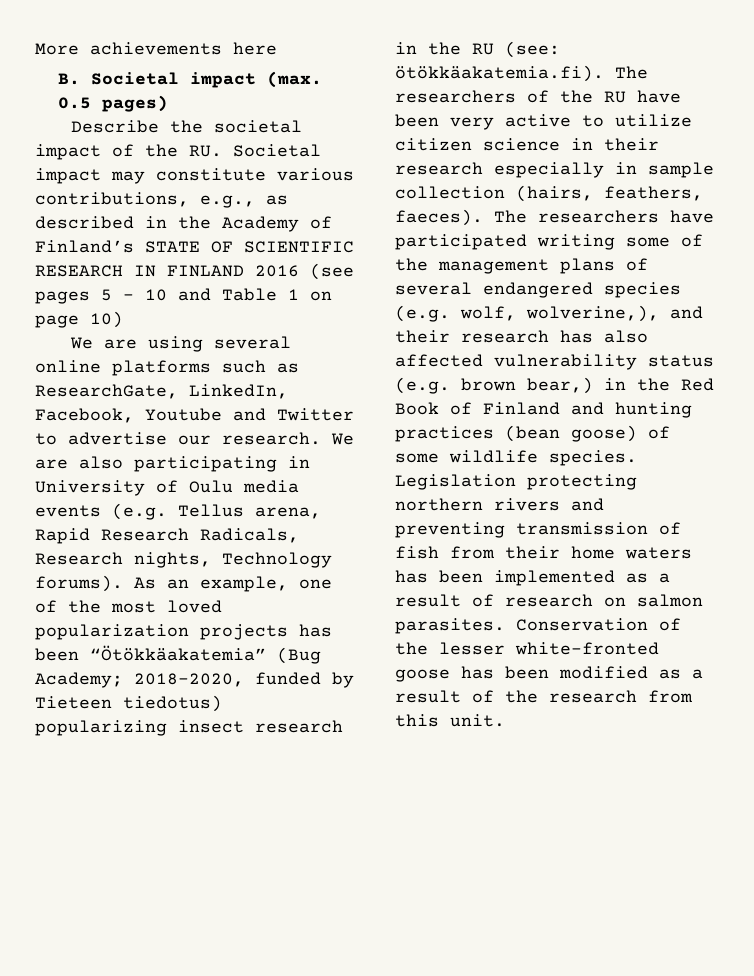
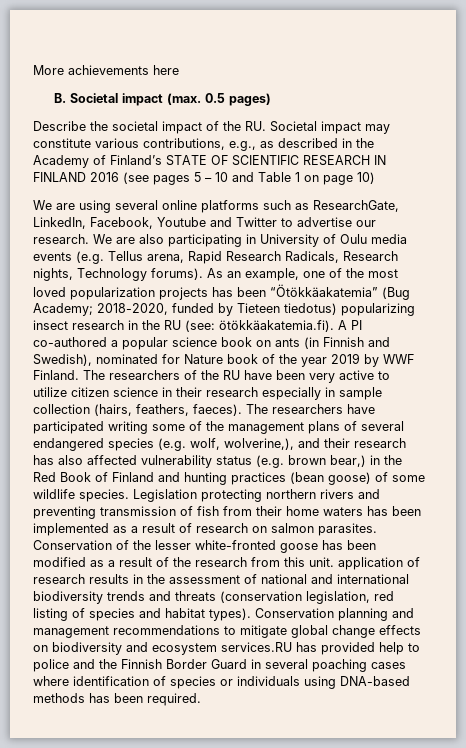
- As an example, one of the most loved popularization projects has been “Ötökkäakatemia” (Bug Academy; 2018-2020, funded by Tieteen tiedotus) popularizing insect research in the RU (see: ötökkäakatemia.fi). The researchers of the RU have been very active to utilize citizen science in their research especially in sample collection (hairs, feathers, faeces).
+ As an example, one of the most loved popularization projects has been “Ötökkäakatemia” (Bug Academy; 2018-2020, funded by Tieteen tiedotus) popularizing insect research in the RU (see: ötökkäakatemia.fi). A PI co-authored a popular science book on ants (in Finnish and Swedish), nominated for Nature book of the year 2019 by WWF Finland. The researchers of the RU have been very active to utilize citizen science in their research especially in sample collection (hairs, feathers, faeces).
- Conservation of the lesser white-fronted goose has been modified as a result of the research from this unit.
+ Conservation of the lesser white-fronted goose has been modified as a result of the research from this unit. application of research results in the assessment of national and international biodiversity trends and threats (conservation legislation, red listing of species and habitat types). Conservation planning and management recommendations to mitigate global change effects on biodiversity and ecosystem services.RU has provided help to police and the Finnish Border Guard in several poaching cases where identification of species or individuals using DNA-based methods has been required.

